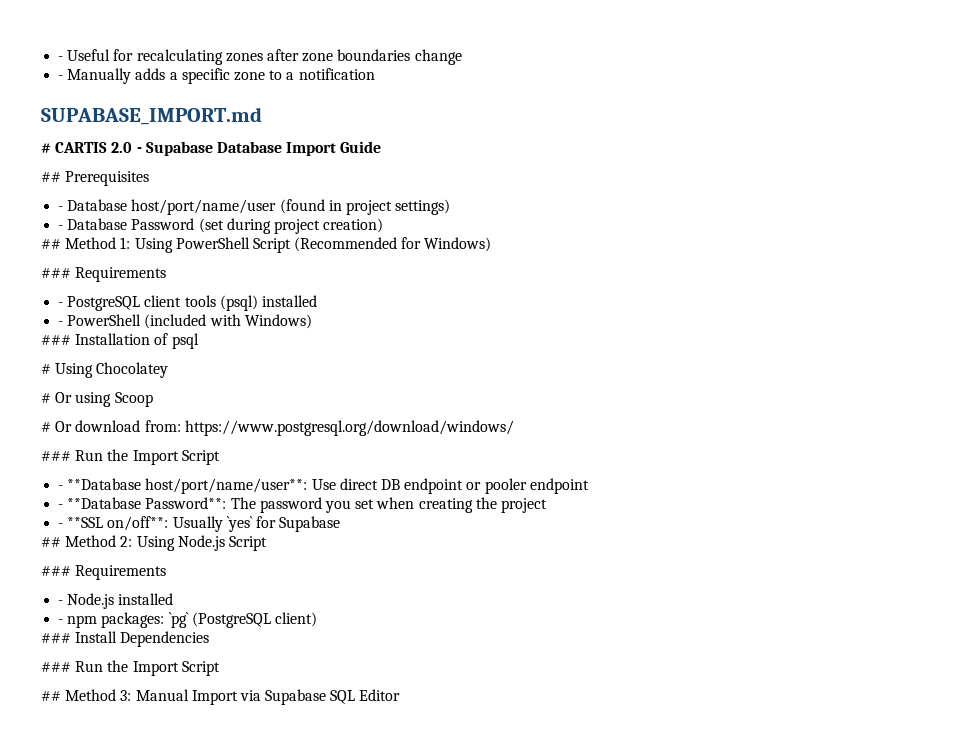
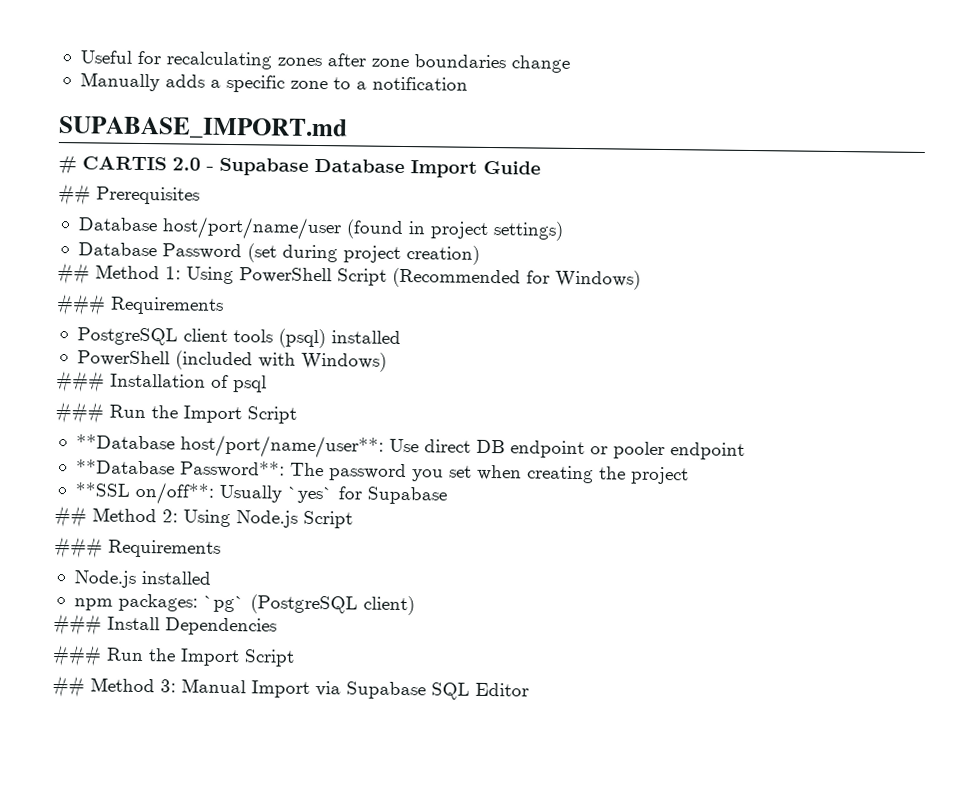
- - Useful for recalculating zones after zone boundaries change
+ Useful for recalculating zones after zone boundaries change
- - Manually adds a specific zone to a notification
+ Manually adds a specific zone to a notification
- - Database host/port/name/user (found in project settings)
+ Database host/port/name/user (found in project settings)
- - Database Password (set during project creation)
+ Database Password (set during project creation)
- - PostgreSQL client tools (psql) installed
+ PostgreSQL client tools (psql) installed
- - PowerShell (included with Windows)
+ PowerShell (included with Windows)
  ### Installation of psql
- # Using Chocolatey
- # Or using Scoop
- # Or download from: https://www.postgresql.org/download/windows/
  ### Run the Import Script
- - **Database host/port/name/user**: Use direct DB endpoint or pooler endpoint
+ **Database host/port/name/user**: Use direct DB endpoint or pooler endpoint
- - **Database Password**: The password you set when creating the project
+ **Database Password**: The password you set when creating the project
- - **SSL on/off**: Usually `yes` for Supabase
+ **SSL on/off**: Usually `yes` for Supabase
- - Node.js installed
+ Node.js installed
- - npm packages: `pg` (PostgreSQL client)
+ npm packages: `pg` (PostgreSQL client)

